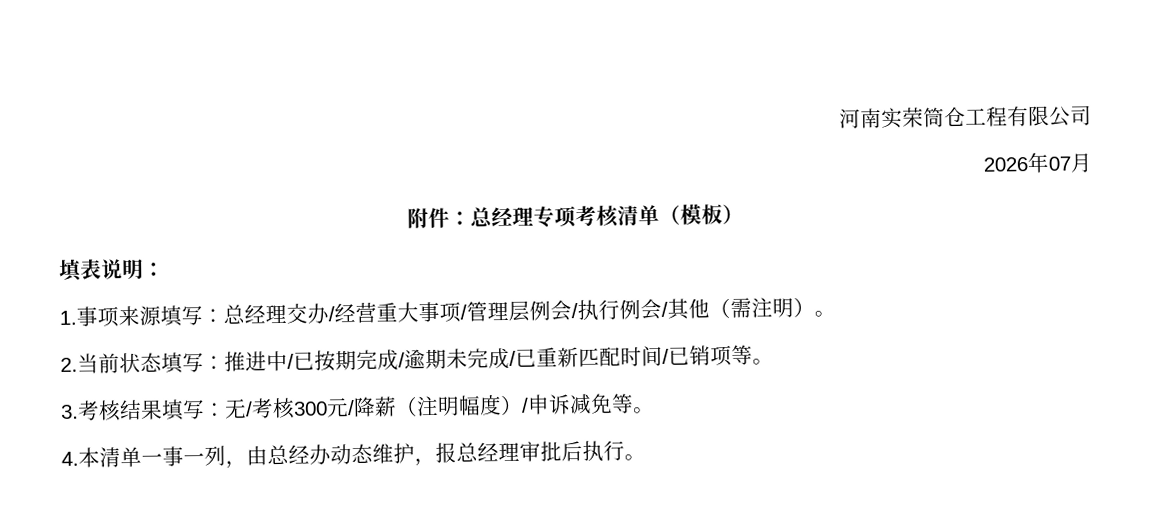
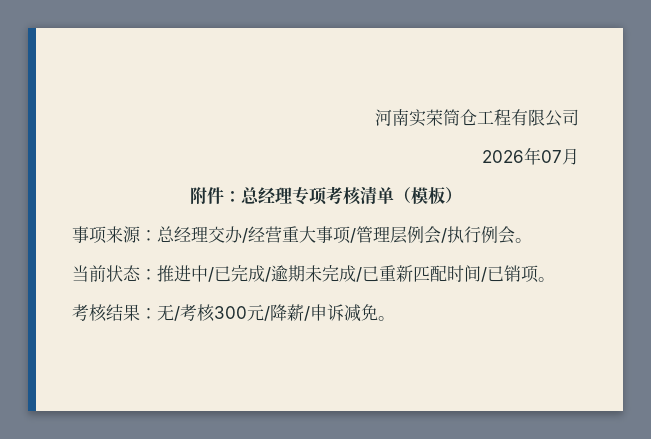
- 填表说明：
- 1.事项来源填写：总经理交办/经营重大事项/管理层例会/执行例会/其他（需注明）。
- 2.当前状态填写：推进中/已按期完成/逾期未完成/已重新匹配时间/已销项等。
- 3.考核结果填写：无/考核300元/降薪（注明幅度）/申诉减免等。
- 4.本清单一事一列，由总经办动态维护，报总经理审批后执行。
+ 事项来源：总经理交办/经营重大事项/管理层例会/执行例会。
+ 当前状态：推进中/已完成/逾期未完成/已重新匹配时间/已销项。
+ 考核结果：无/考核300元/降薪/申诉减免。

